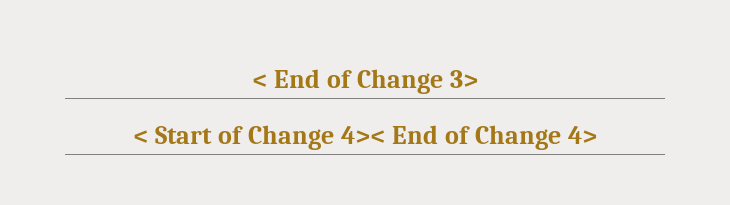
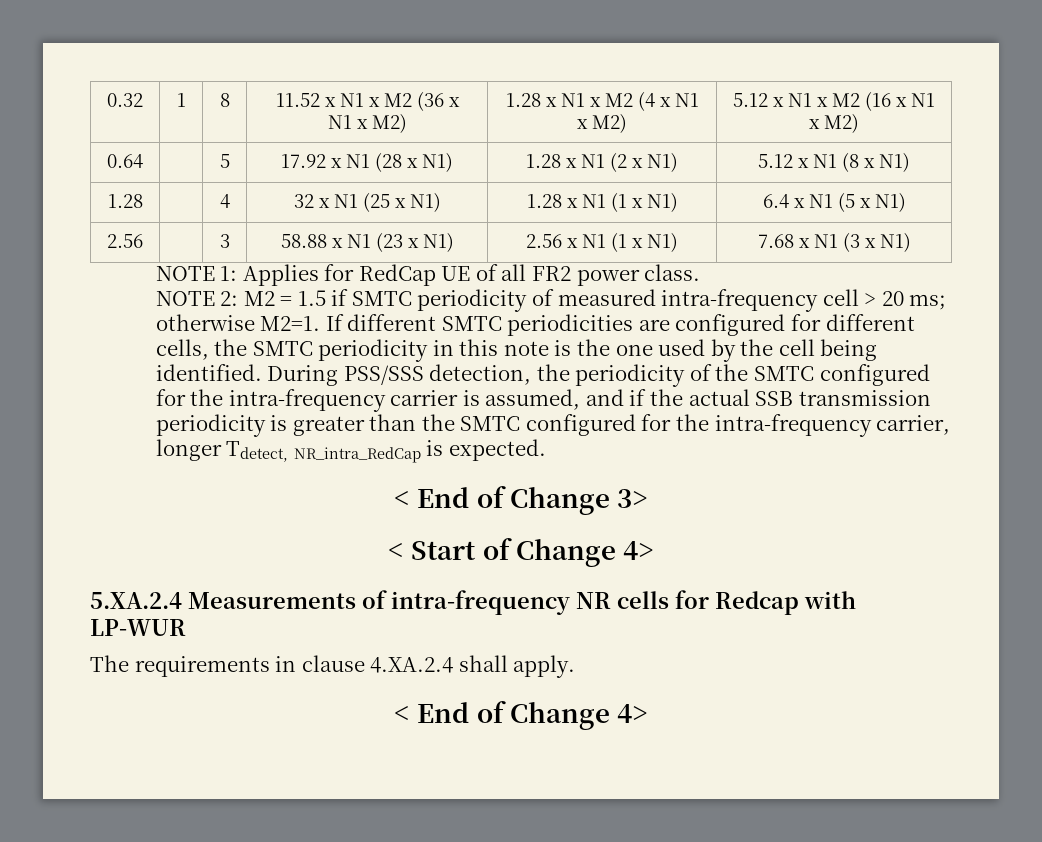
+ 0.32 | 1 | 8 | 11.52 x N1 x M2 (36 x N1 x M2) | 1.28 x N1 x M2 (4 x N1 x M2) | 5.12 x N1 x M2 (16 x N1 x M2)
+ 0.64 | | 5 | 17.92 x N1 (28 x N1) | 1.28 x N1 (2 x N1) | 5.12 x N1 (8 x N1)
+ 1.28 | | 4 | 32 x N1 (25 x N1) | 1.28 x N1 (1 x N1) | 6.4 x N1 (5 x N1)
+ 2.56 | | 3 | 58.88 x N1 (23 x N1) | 2.56 x N1 (1 x N1) | 7.68 x N1 (3 x N1)
+ NOTE 1: Applies for RedCap UE of all FR2 power class.
+ NOTE 2: M2 = 1.5 if SMTC periodicity of measured intra-frequency cell > 20 ms; otherwise M2=1. If different SMTC periodicities are configured for different cells, the SMTC periodicity in this note is the one used by the cell being identified. During PSS/SSS detection, the periodicity of the SMTC configured for the intra-frequency carrier is assumed, and if the actual SSB transmission periodicity is greater than the SMTC configured for the intra-frequency carrier, longer Tdetect, NR_intra_RedCap is expected.
- < Start of Change 4>< End of Change 4>
+ < Start of Change 4>
+ 5.XA.2.4 Measurements of intra-frequency NR cells for Redcap with LP-WUR
+ The requirements in clause 4.XA.2.4 shall apply.
+ < End of Change 4>

